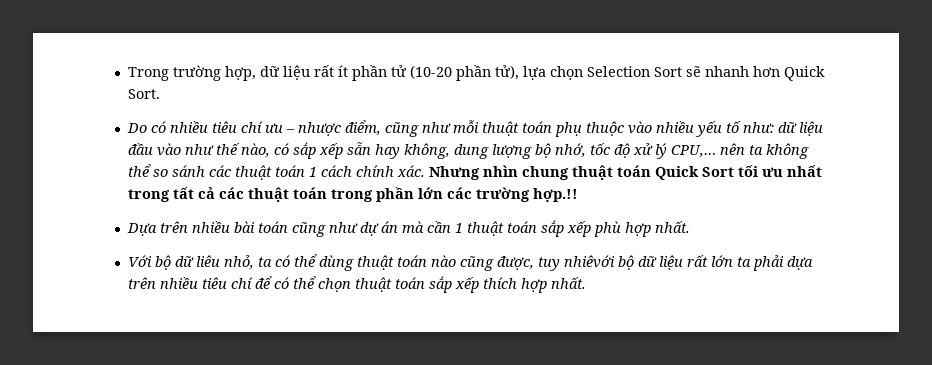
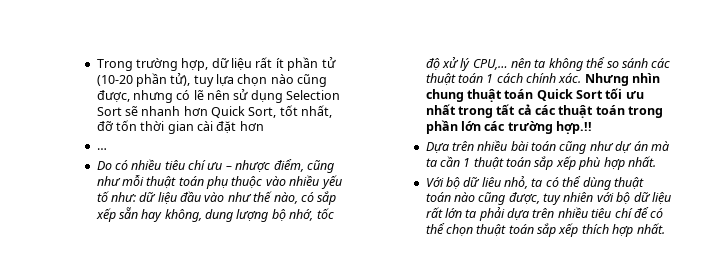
- Trong trường hợp, dữ liệu rất ít phần tử (10-20 phần tử), lựa chọn Selection Sort sẽ nhanh hơn Quick Sort.
+ Trong trường hợp, dữ liệu rất ít phần tử (10-20 phần tử), tuy lựa chọn nào cũng được, nhưng có lẽ nên sử dụng Selection Sort sẽ nhanh hơn Quick Sort, tốt nhất, đỡ tốn thời gian cài đặt hơn
+ …
- Dựa trên nhiều bài toán cũng như dự án mà cần 1 thuật toán sắp xếp phù hợp nhất.
+ Dựa trên nhiều bài toán cũng như dự án mà ta cần 1 thuật toán sắp xếp phù hợp nhất.
- Với bộ dữ liêu nhỏ, ta có thể dùng thuật toán nào cũng được, tuy nhiêvới bộ dữ liệu rất lớn ta phải dựa trên nhiều tiêu chí để có thể chọn thuật toán sắp xếp thích hợp nhất.
+ Với bộ dữ liêu nhỏ, ta có thể dùng thuật toán nào cũng được, tuy nhiên với bộ dữ liệu rất lớn ta phải dựa trên nhiều tiêu chí để có thể chọn thuật toán sắp xếp thích hợp nhất.

